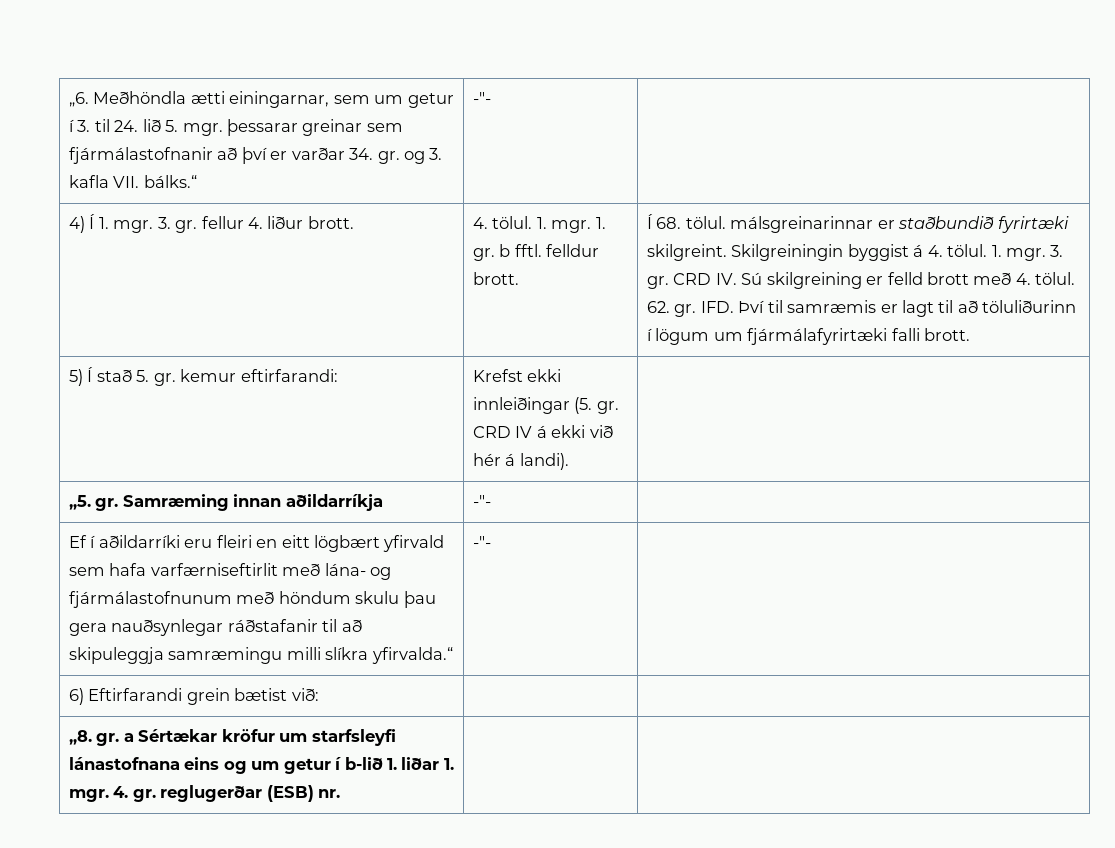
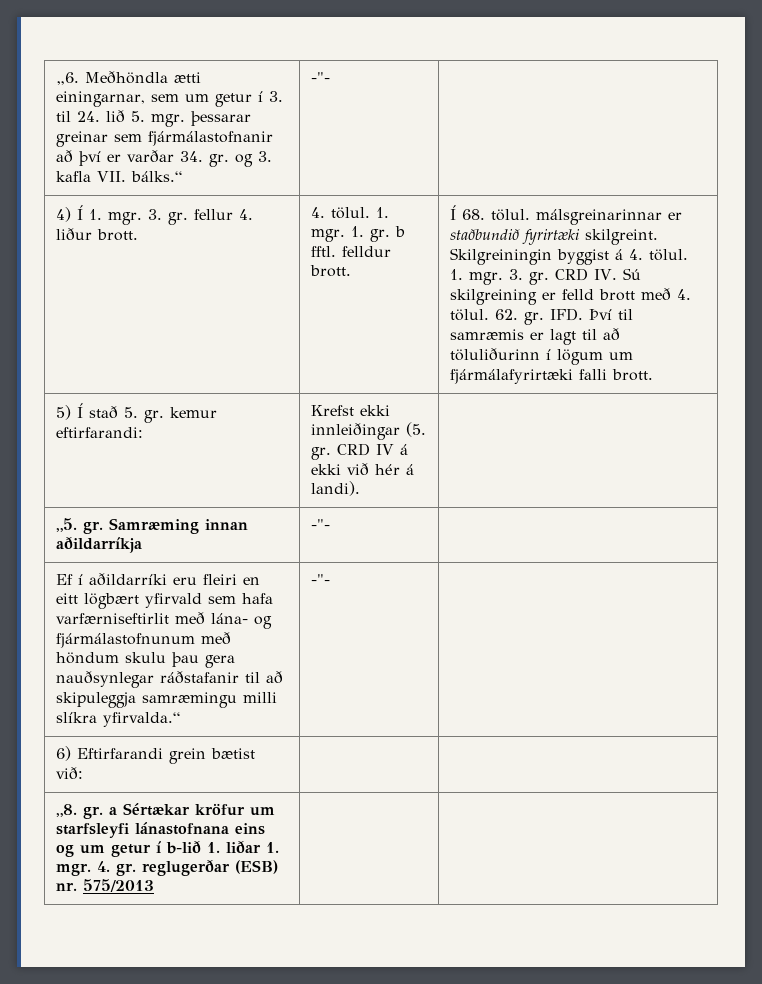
- „8. gr. a Sértækar kröfur um starfsleyfi lánastofnana eins og um getur í b-lið 1. liðar 1. mgr. 4. gr. reglugerðar (ESB) nr. | |
+ „8. gr. a Sértækar kröfur um starfsleyfi lánastofnana eins og um getur í b-lið 1. liðar 1. mgr. 4. gr. reglugerðar (ESB) nr. 575/2013 | |

